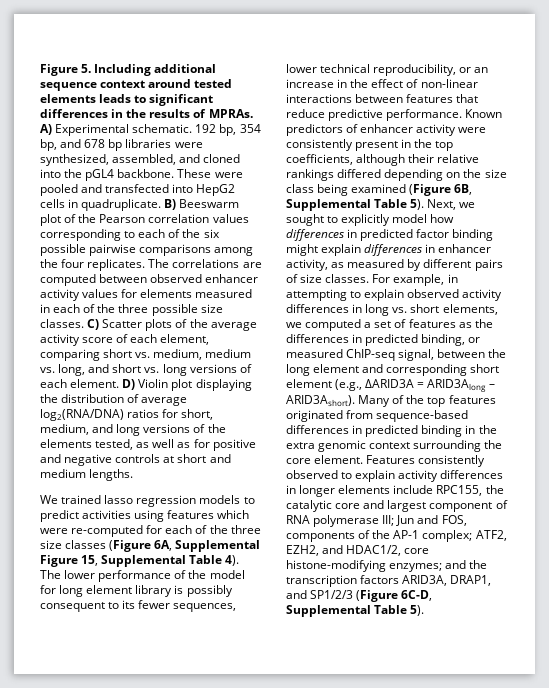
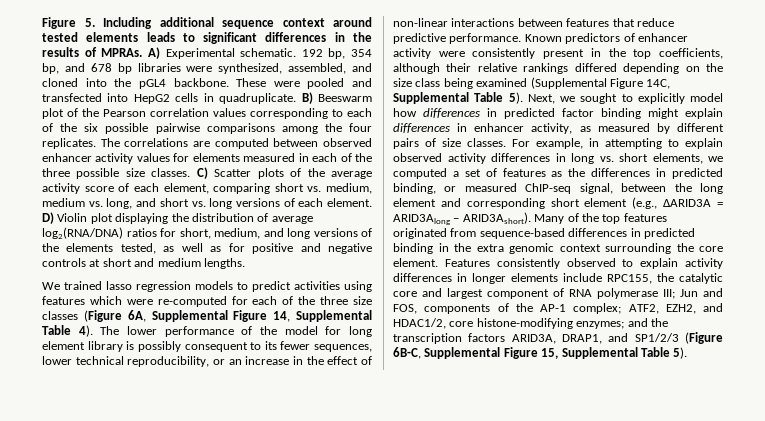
- We trained lasso regression models to predict activities using features which were re-computed for each of the three size classes (Figure 6A, Supplemental Figure 15, Supplemental Table 4).
+ We trained lasso regression models to predict activities using features which were re-computed for each of the three size classes (Figure 6A, Supplemental Figure 14, Supplemental Table 4).
- Known predictors of enhancer activity were consistently present in the top coefficients, although their relative rankings differed depending on the size class being examined (Figure 6B, Supplemental Table 5).
+ Known predictors of enhancer activity were consistently present in the top coefficients, although their relative rankings differed depending on the size class being examined (Supplemental Figure 14C, Supplemental Table 5).
- Features consistently observed to explain activity differences in longer elements include RPC155, the catalytic core and largest component of RNA polymerase III; Jun and FOS, components of the AP-1 complex; ATF2, EZH2, and HDAC1/2, core histone-modifying enzymes; and the transcription factors ARID3A, DRAP1, and SP1/2/3 (Figure 6C-D, Supplemental Table 5).
+ Features consistently observed to explain activity differences in longer elements include RPC155, the catalytic core and largest component of RNA polymerase III; Jun and FOS, components of the AP-1 complex; ATF2, EZH2, and HDAC1/2, core histone-modifying enzymes; and the transcription factors ARID3A, DRAP1, and SP1/2/3 (Figure 6B-C, Supplemental Figure 15, Supplemental Table 5).

